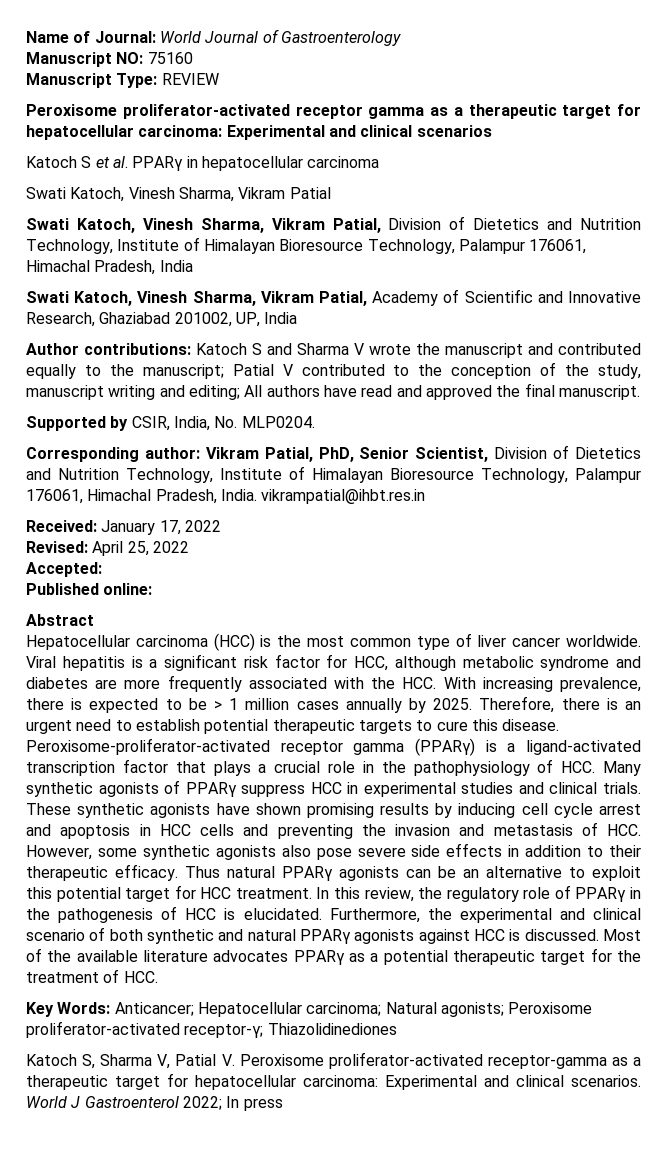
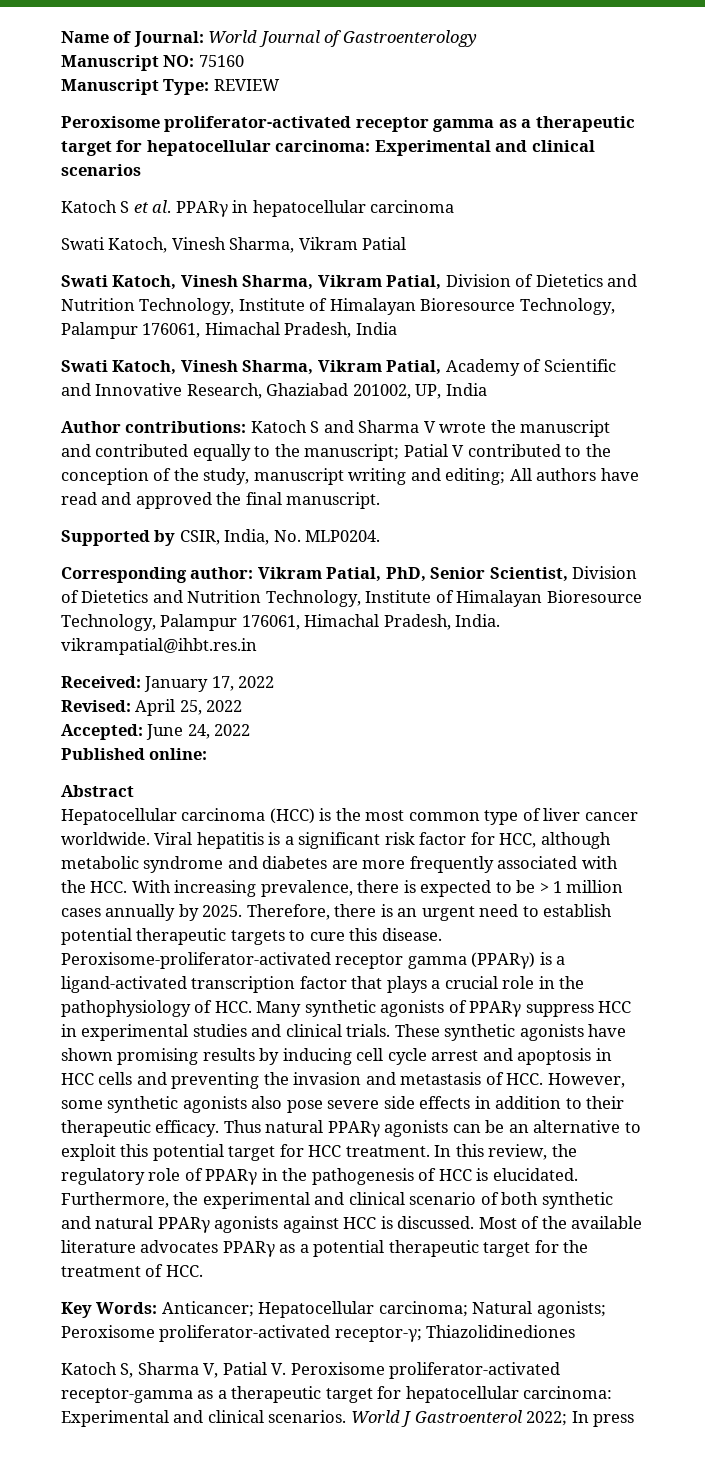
- Accepted:
+ Accepted: June 24, 2022

